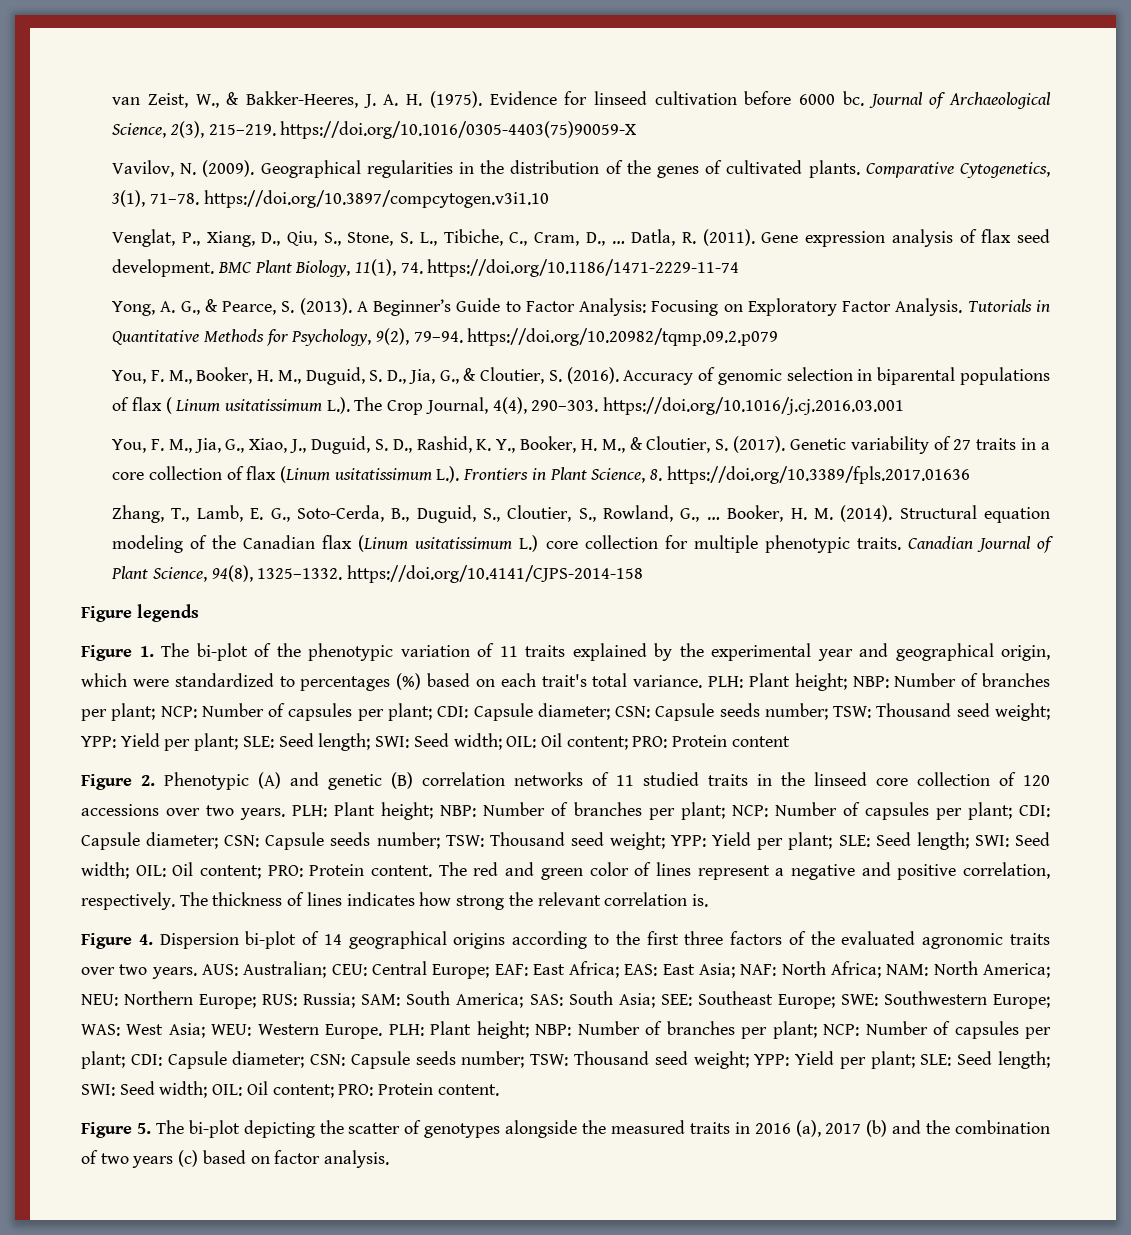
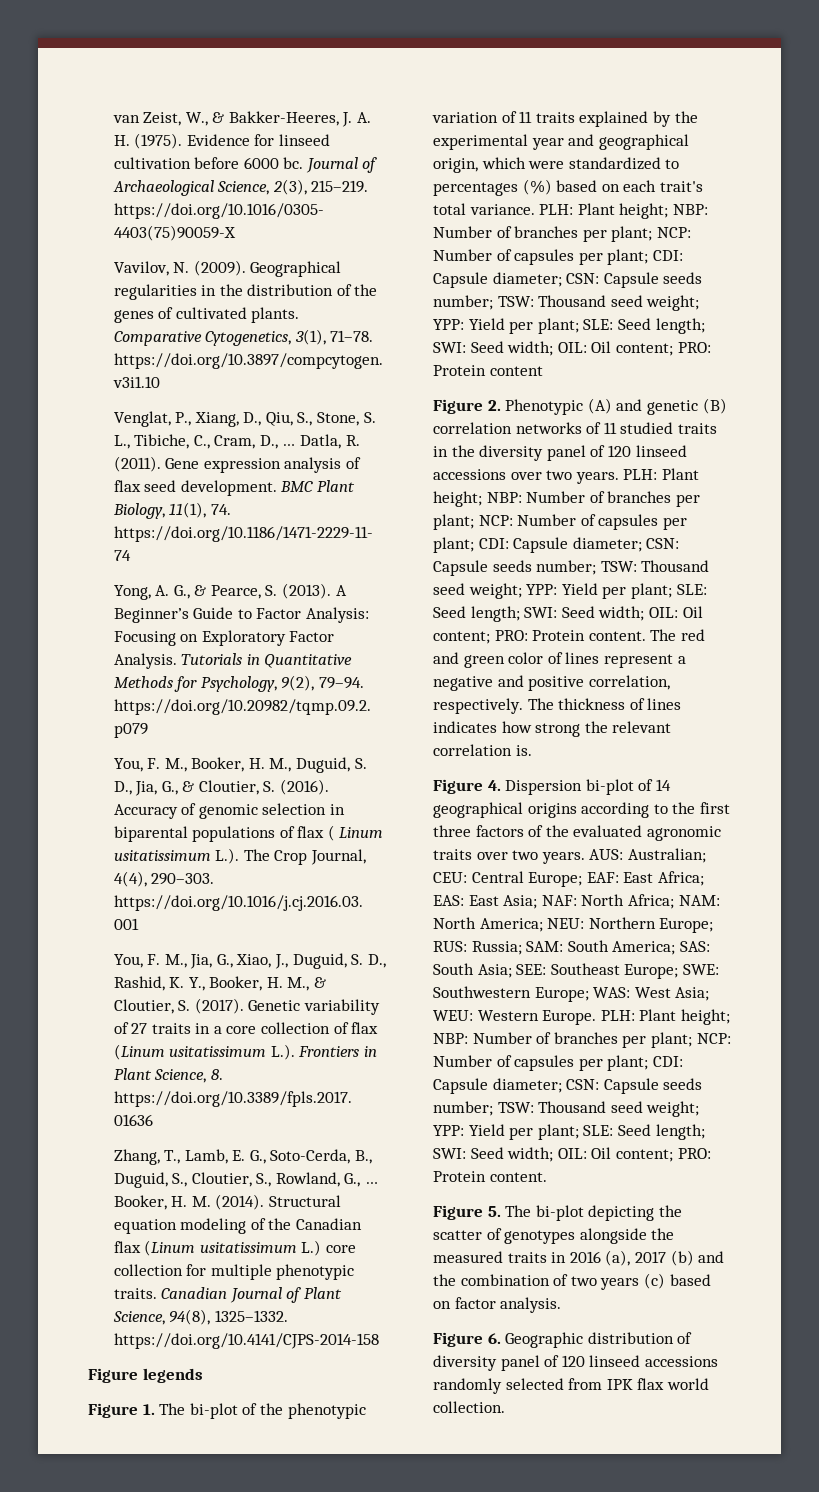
- Figure 2. Phenotypic (A) and genetic (B) correlation networks of 11 studied traits in the linseed core collection of 120 accessions over two years.
+ Figure 2. Phenotypic (A) and genetic (B) correlation networks of 11 studied traits in the diversity panel of 120 linseed accessions over two years.
+ Figure 6. Geographic distribution of diversity panel of 120 linseed accessions randomly selected from IPK flax world collection.

